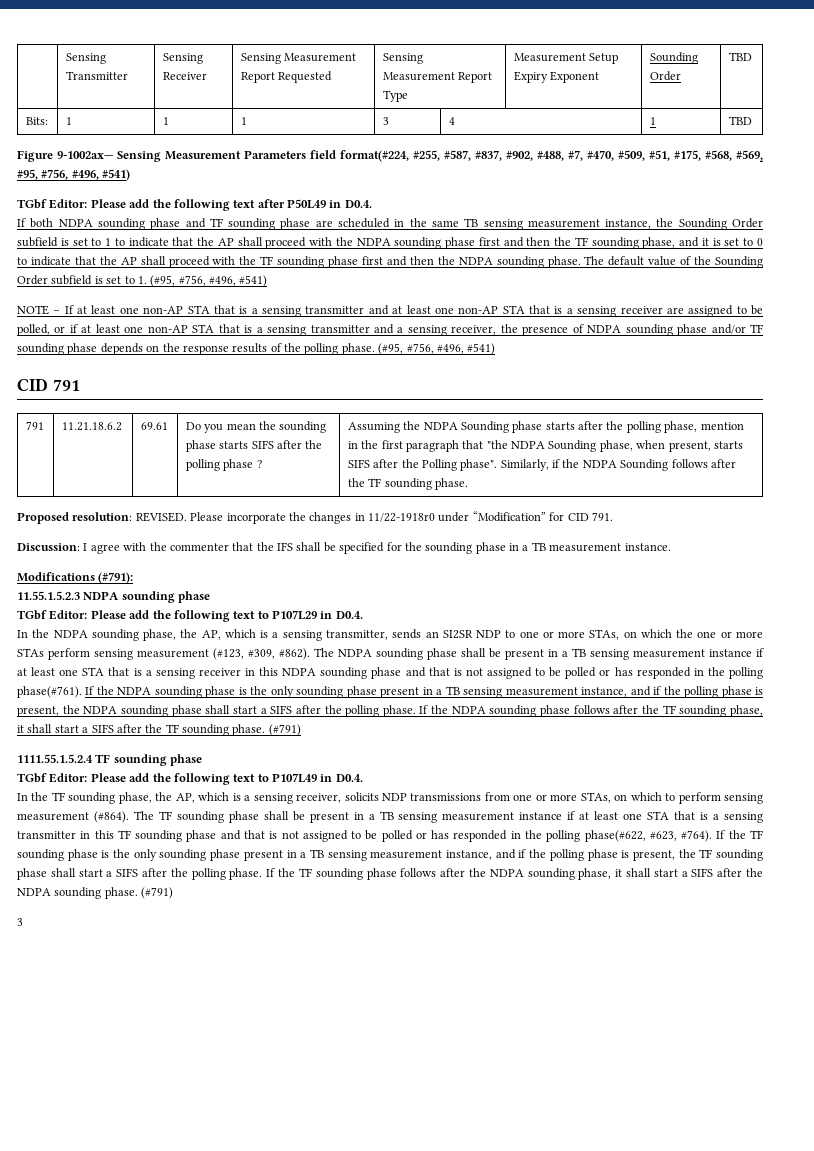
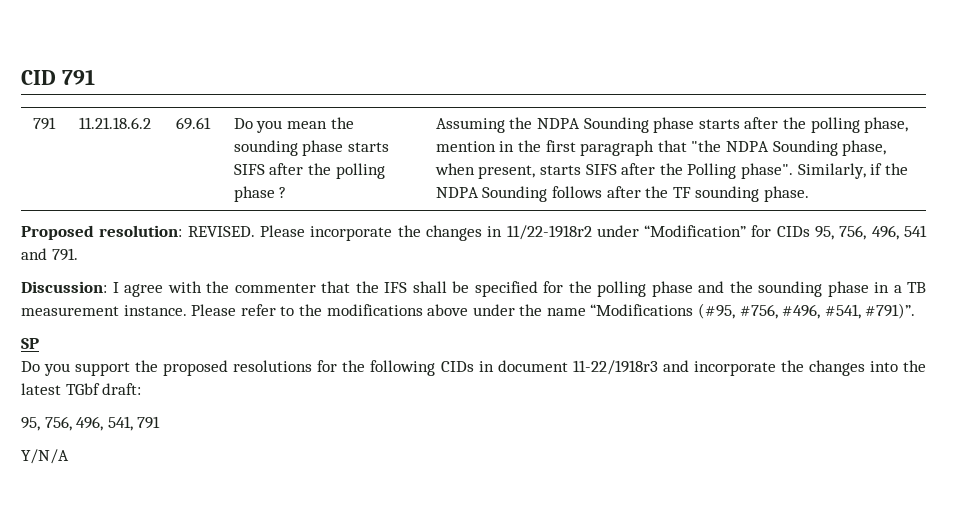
- | Sensing Transmitter | Sensing Receiver | Sensing Measurement Report Requested | Sensing Measurement Report Type | Measurement Setup Expiry Exponent | Sounding Order | TBD
- Bits: | 1 | 1 | 1 | 3 | 4 | 1 | TBD
- Figure 9-1002ax— Sensing Measurement Parameters field format(#224, #255, #587, #837, #902, #488, #7, #470, #509, #51, #175, #568, #569, #95, #756, #496, #541)
- TGbf Editor: Please add the following text after P50L49 in D0.4.
- If both NDPA sounding phase and TF sounding phase are scheduled in the same TB sensing measurement instance, the Sounding Order subfield is set to 1 to indicate that the AP shall proceed with the NDPA sounding phase first and then the TF sounding phase, and it is set to 0 to indicate that the AP shall proceed with the TF sounding phase first and then the NDPA sounding phase. The default value of the Sounding Order subfield is set to 1. (#95, #756, #496, #541)
- NOTE – If at least one non-AP STA that is a sensing transmitter and at least one non-AP STA that is a sensing receiver are assigned to be polled, or if at least one non-AP STA that is a sensing transmitter and a sensing receiver, the presence of NDPA sounding phase and/or TF sounding phase depends on the response results of the polling phase. (#95, #756, #496, #541)
- Please incorporate the changes in 11/22-1918r0 under “Modification” for CID 791.
+ Please incorporate the changes in 11/22-1918r2 under “Modification” for CIDs 95, 756, 496, 541 and 791.
- Discussion: I agree with the commenter that the IFS shall be specified for the sounding phase in a TB measurement instance.
- Modifications (#791):
- 11.55.1.5.2.3 NDPA sounding phase
- TGbf Editor: Please add the following text to P107L29 in D0.4.
- In the NDPA sounding phase, the AP, which is a sensing transmitter, sends an SI2SR NDP to one or more STAs, on which the one or more STAs perform sensing measurement (#123, #309, #862). The NDPA sounding phase shall be present in a TB sensing measurement instance if at least one STA that is a sensing receiver in this NDPA sounding phase and that is not assigned to be polled or has responded in the polling phase(#761). If the NDPA sounding phase is the only sounding phase present in a TB sensing measurement instance, and if the polling phase is present, the NDPA sounding phase shall start a SIFS after the polling phase. If the NDPA sounding phase follows after the TF sounding phase, it shall start a SIFS after the TF sounding phase. (#791)
- 1111.55.1.5.2.4 TF sounding phase
- TGbf Editor: Please add the following text to P107L49 in D0.4.
- In the TF sounding phase, the AP, which is a sensing receiver, solicits NDP transmissions from one or more STAs, on which to perform sensing measurement (#864). The TF sounding phase shall be present in a TB sensing measurement instance if at least one STA that is a sensing transmitter in this TF sounding phase and that is not assigned to be polled or has responded in the polling phase(#622, #623, #764). If the TF sounding phase is the only sounding phase present in a TB sensing measurement instance, and if the polling phase is present, the TF sounding phase shall start a SIFS after the polling phase. If the TF sounding phase follows after the NDPA sounding phase, it shall start a SIFS after the NDPA sounding phase. (#791)
- 3
+ Discussion: I agree with the commenter that the IFS shall be specified for the polling phase and the sounding phase in a TB measurement instance. Please refer to the modifications above under the name “Modifications (#95, #756, #496, #541, #791)”.
+ SP
+ Do you support the proposed resolutions for the following CIDs in document 11-22/1918r3 and incorporate the changes into the latest TGbf draft:
+ 95, 756, 496, 541, 791
+ Y/N/A

